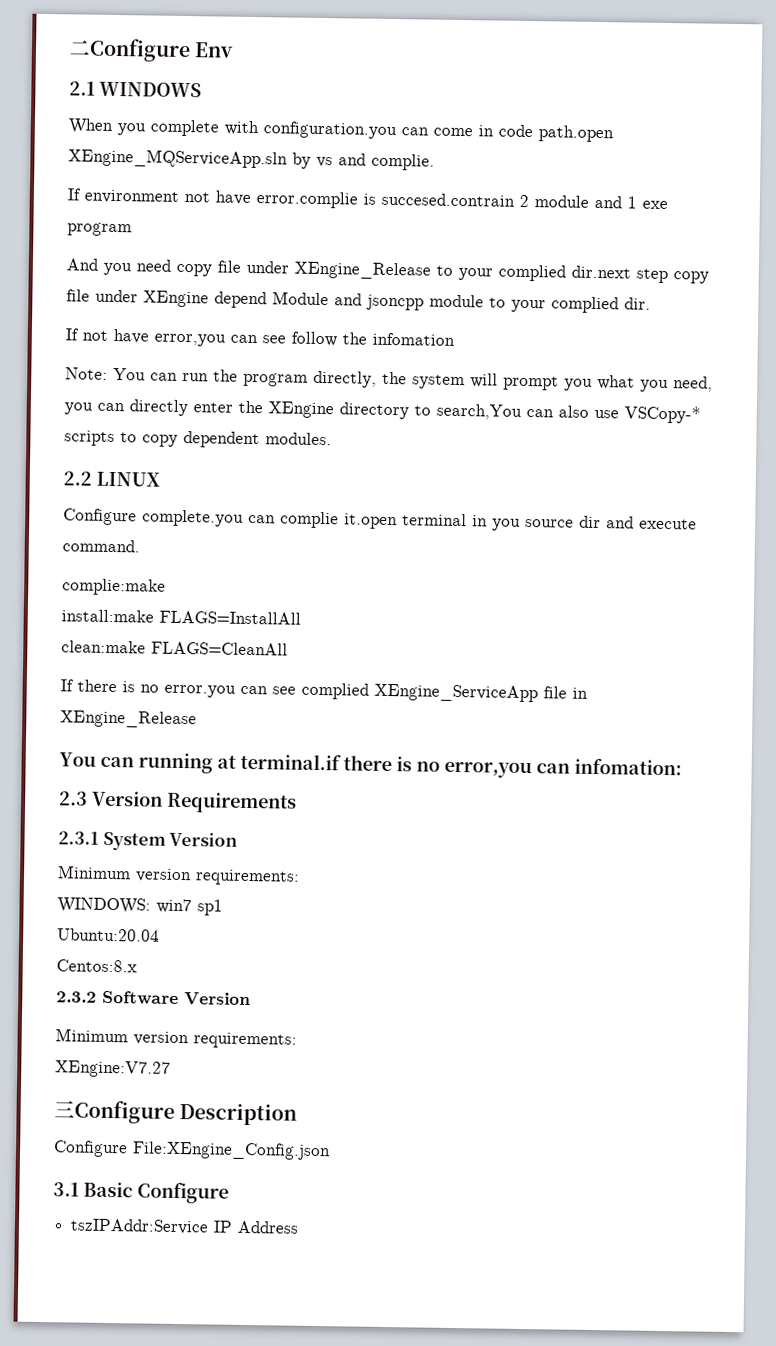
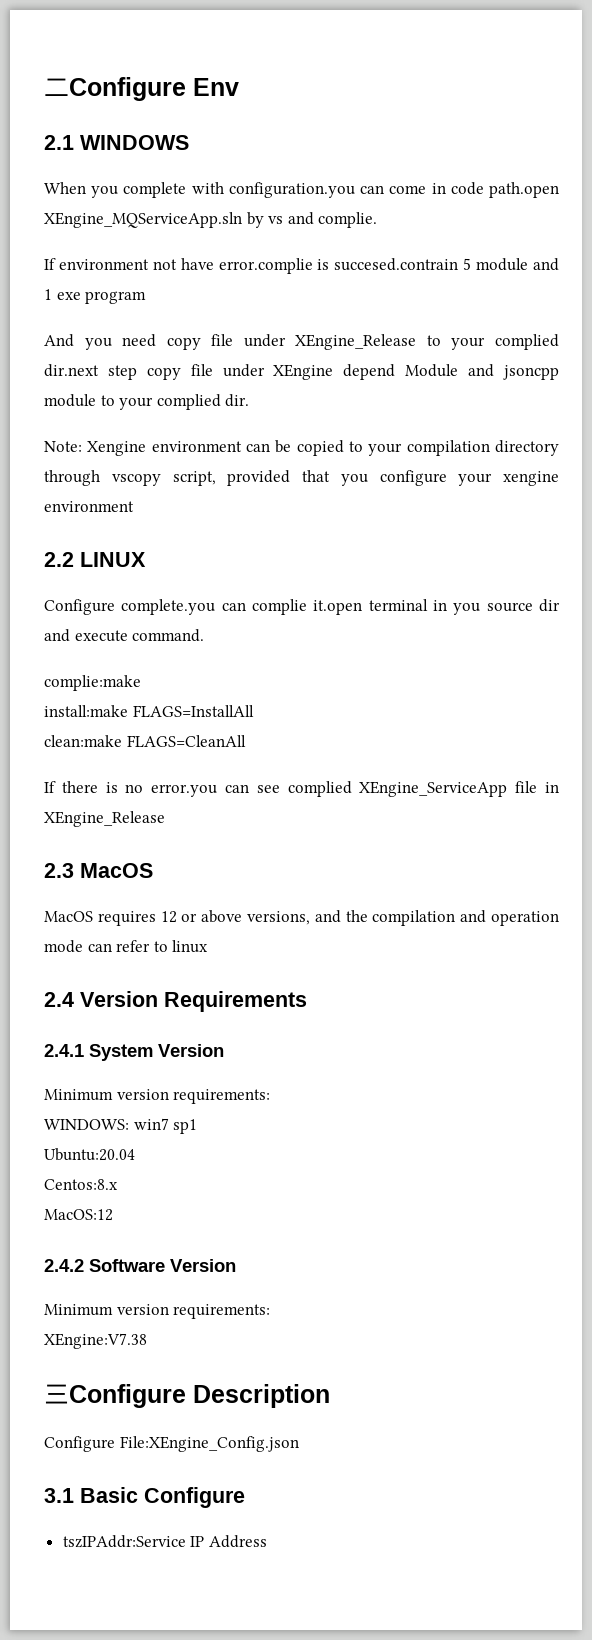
- If environment not have error.complie is succesed.contrain 2 module and 1 exe program
+ If environment not have error.complie is succesed.contrain 5 module and 1 exe program
- If not have error,you can see follow the infomation
- Note: You can run the program directly, the system will prompt you what you need, you can directly enter the XEngine directory to search,You can also use VSCopy-* scripts to copy dependent modules.
+ Note: Xengine environment can be copied to your compilation directory through vscopy script, provided that you configure your xengine environment
- You can running at terminal.if there is no error,you can infomation:
- 2.3 Version Requirements
+ 2.3 MacOS
+ MacOS requires 12 or above versions, and the compilation and operation mode can refer to linux
+ 2.4 Version Requirements
- 2.3.1 System Version
+ 2.4.1 System Version
- 2.3.2 Software Version
+ MacOS:12
+ 2.4.2 Software Version
- XEngine:V7.27
+ XEngine:V7.38

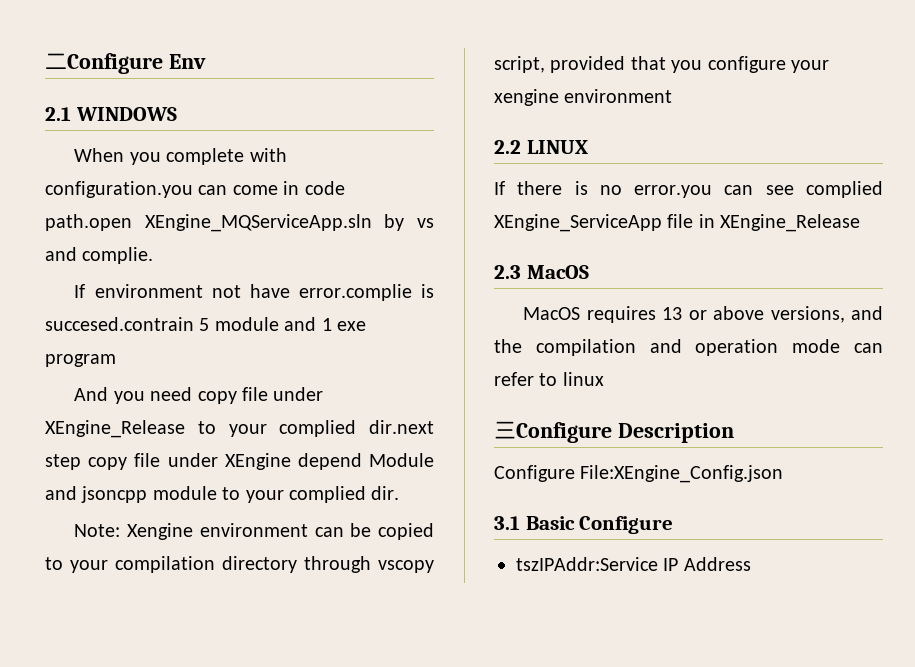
- Configure complete.you can complie it.open terminal in you source dir and execute command.
- complie:make
- install:make FLAGS=InstallAll
- clean:make FLAGS=CleanAll
- MacOS requires 12 or above versions, and the compilation and operation mode can refer to linux
+ MacOS requires 13 or above versions, and the compilation and operation mode can refer to linux
- 2.4 Version Requirements
- 2.4.1 System Version
- Minimum version requirements:
- WINDOWS: win7 sp1
- Ubuntu:20.04
- Centos:8.x
- MacOS:12
- 2.4.2 Software Version
- Minimum version requirements:
- XEngine:V7.38

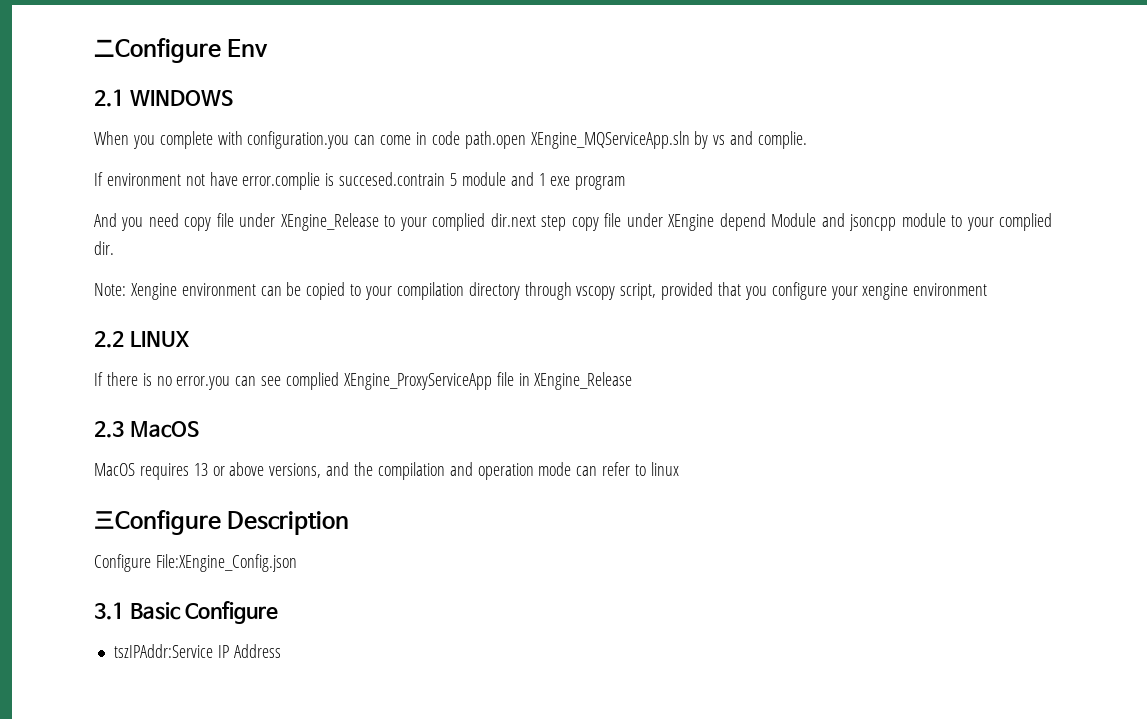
- If there is no error.you can see complied XEngine_ServiceApp file in XEngine_Release
+ If there is no error.you can see complied XEngine_ProxyServiceApp file in XEngine_Release

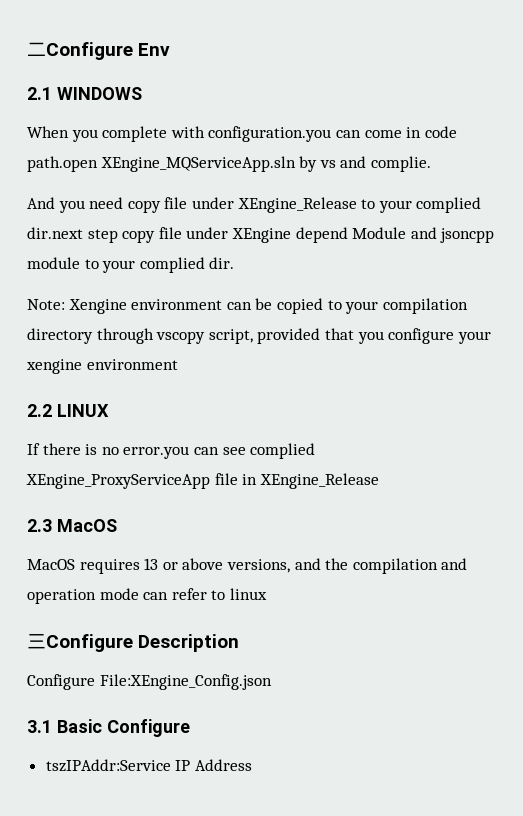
- If environment not have error.complie is succesed.contrain 5 module and 1 exe program

